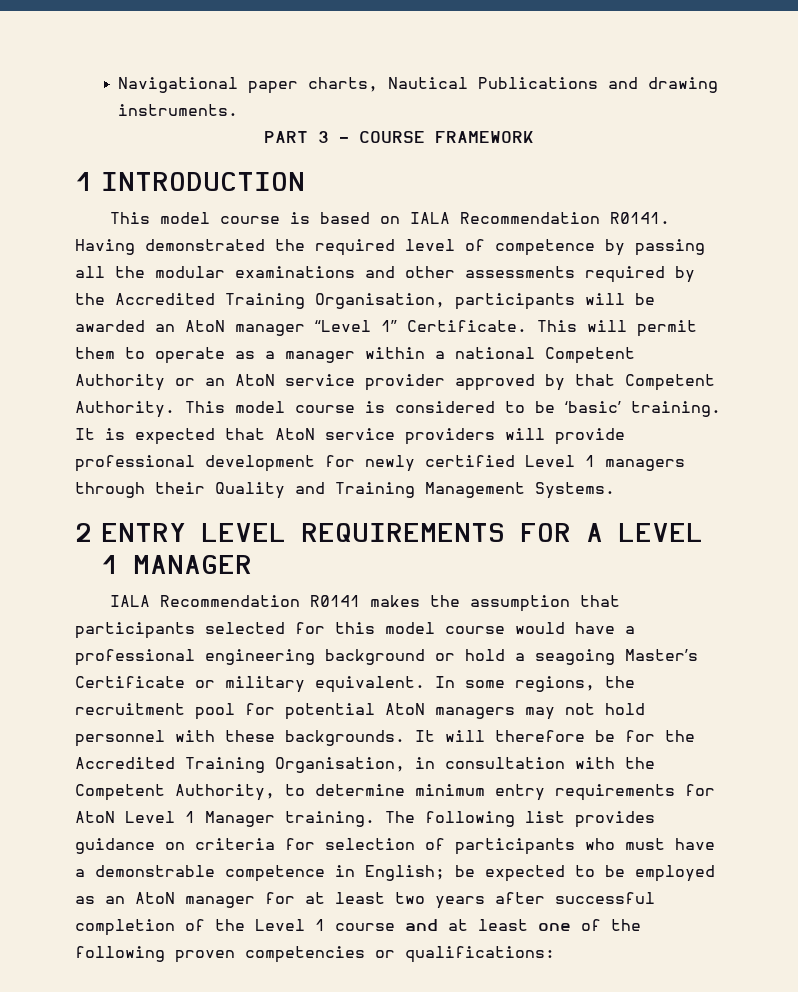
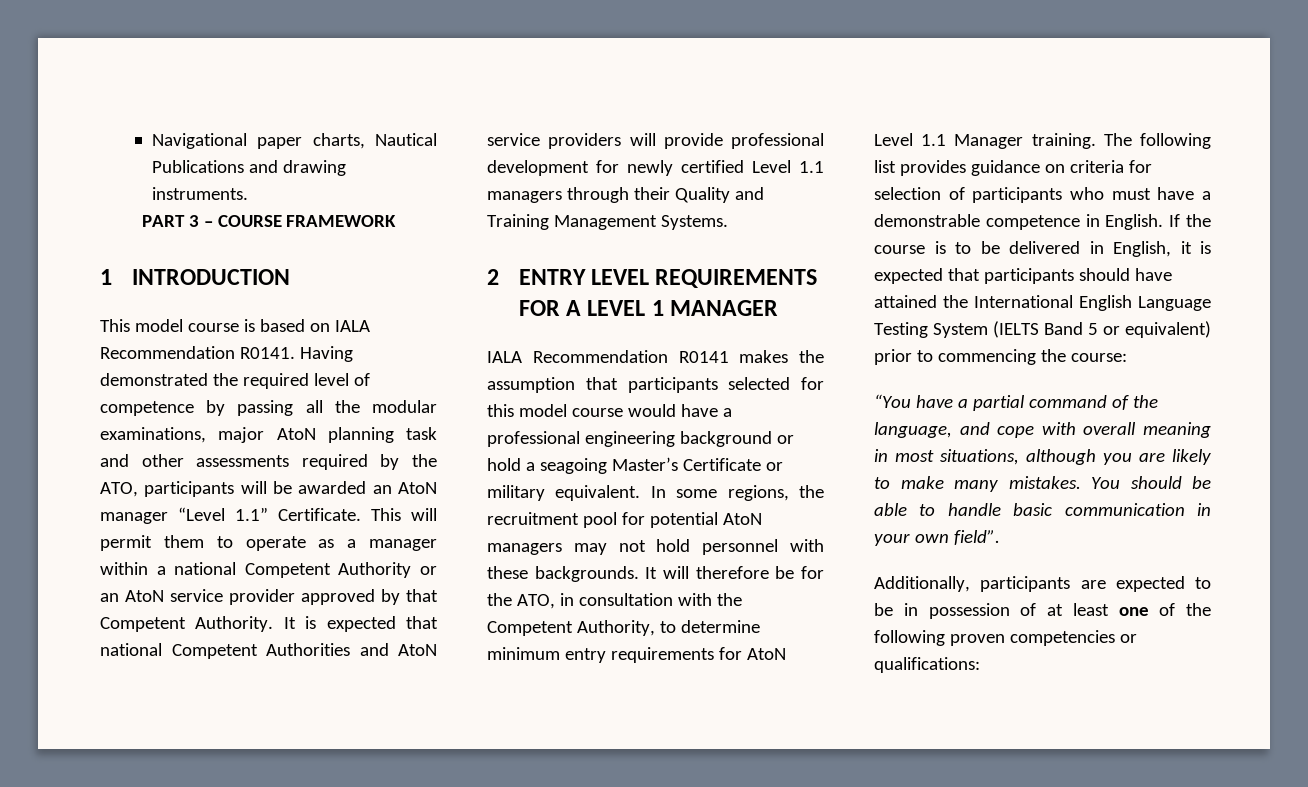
- Having demonstrated the required level of competence by passing all the modular examinations and other assessments required by the Accredited Training Organisation, participants will be awarded an AtoN manager “Level 1” Certificate.
+ Having demonstrated the required level of competence by passing all the modular examinations, major AtoN planning task and other assessments required by the ATO, participants will be awarded an AtoN manager “Level 1.1” Certificate.
- This model course is considered to be ‘basic’ training. It is expected that AtoN service providers will provide professional development for newly certified Level 1 managers through their Quality and Training Management Systems.
+ It is expected that national Competent Authorities and AtoN service providers will provide professional development for newly certified Level 1.1 managers through their Quality and Training Management Systems.
- It will therefore be for the Accredited Training Organisation, in consultation with the Competent Authority, to determine minimum entry requirements for AtoN Level 1 Manager training.
+ It will therefore be for the ATO, in consultation with the Competent Authority, to determine minimum entry requirements for AtoN Level 1.1 Manager training.
- The following list provides guidance on criteria for selection of participants who must have a demonstrable competence in English; be expected to be employed as an AtoN manager for at least two years after successful completion of the Level 1 course and at least one of the following proven competencies or qualifications:
+ The following list provides guidance on criteria for selection of participants who must have a demonstrable competence in English. If the course is to be delivered in English, it is expected that participants should have attained the International English Language Testing System (IELTS Band 5 or equivalent) prior to commencing the course:
+ “You have a partial command of the language, and cope with overall meaning in most situations, although you are likely to make many mistakes. You should be able to handle basic communication in your own field”.
+ Additionally, participants are expected to be in possession of at least one of the following proven competencies or qualifications:

